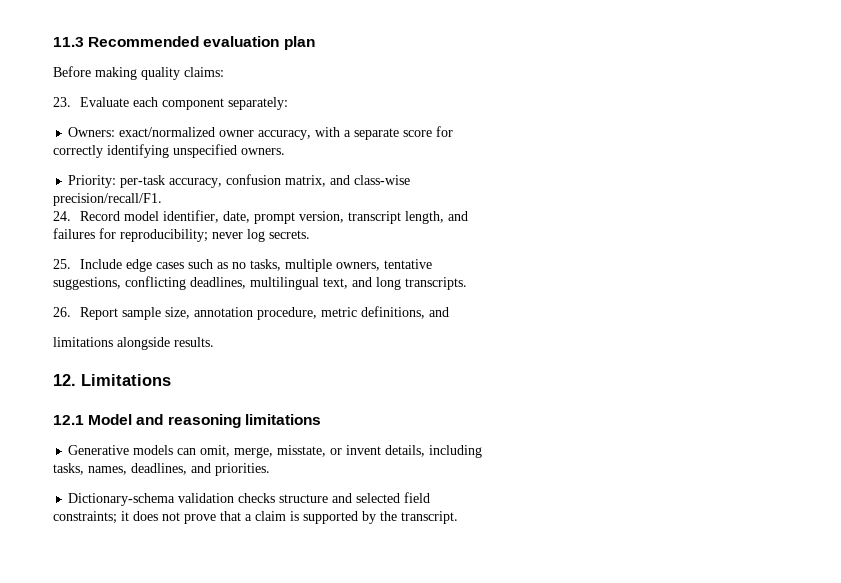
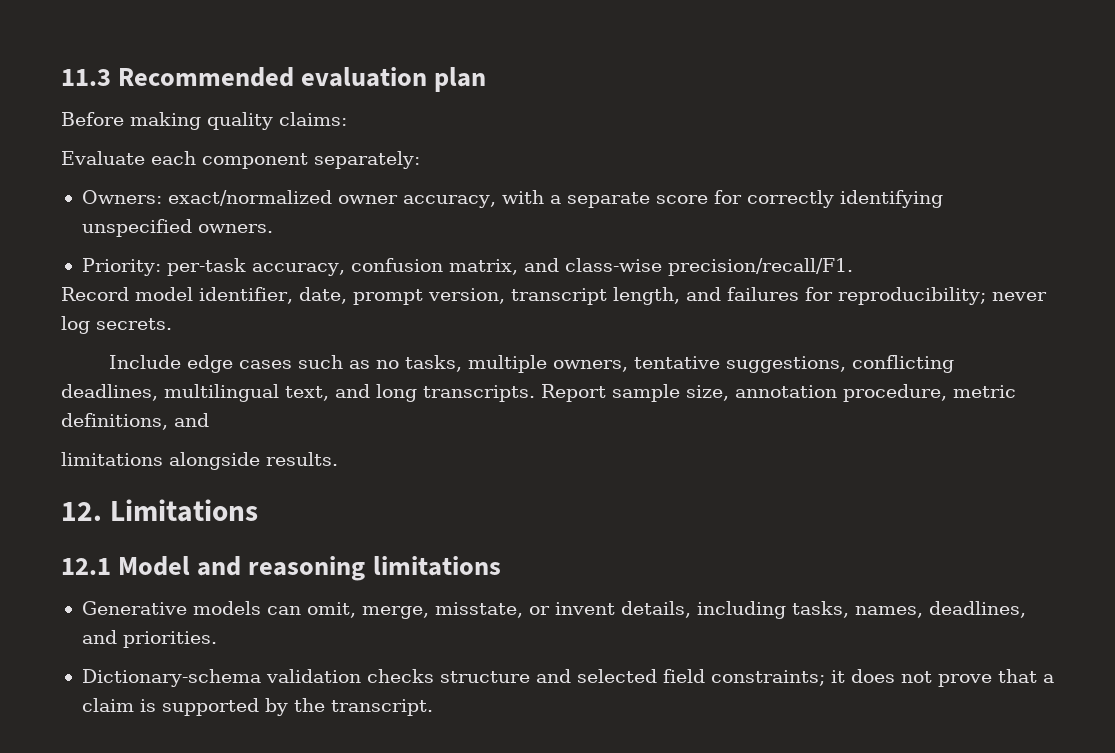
- 23. Evaluate each component separately:
+ Evaluate each component separately:
- Owners: exact/normalized owner accuracy, with a separate score for
- correctly identifying unspecified owners.
+ Owners: exact/normalized owner accuracy, with a separate score for correctly identifying unspecified owners.
- Priority: per-task accuracy, confusion matrix, and class-wise
- precision/recall/F1.
+ Priority: per-task accuracy, confusion matrix, and class-wise precision/recall/F1.
- 24. Record model identifier, date, prompt version, transcript length, and
- failures for reproducibility; never log secrets.
+ Record model identifier, date, prompt version, transcript length, and failures for reproducibility; never log secrets.
- 25. Include edge cases such as no tasks, multiple owners, tentative
- suggestions, conflicting deadlines, multilingual text, and long transcripts.
- 26. Report sample size, annotation procedure, metric definitions, and
+ Include edge cases such as no tasks, multiple owners, tentative suggestions, conflicting deadlines, multilingual text, and long transcripts. Report sample size, annotation procedure, metric definitions, and
- Generative models can omit, merge, misstate, or invent details, including
- tasks, names, deadlines, and priorities.
+ Generative models can omit, merge, misstate, or invent details, including tasks, names, deadlines, and priorities.
- Dictionary-schema validation checks structure and selected field
- constraints; it does not prove that a claim is supported by the transcript.
+ Dictionary-schema validation checks structure and selected field constraints; it does not prove that a claim is supported by the transcript.

